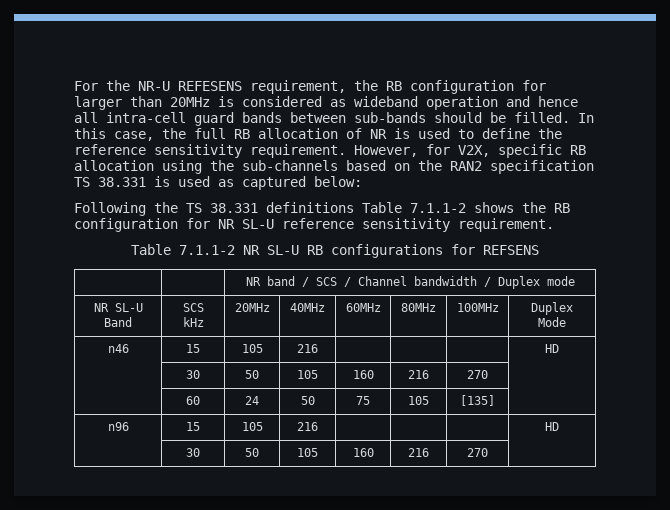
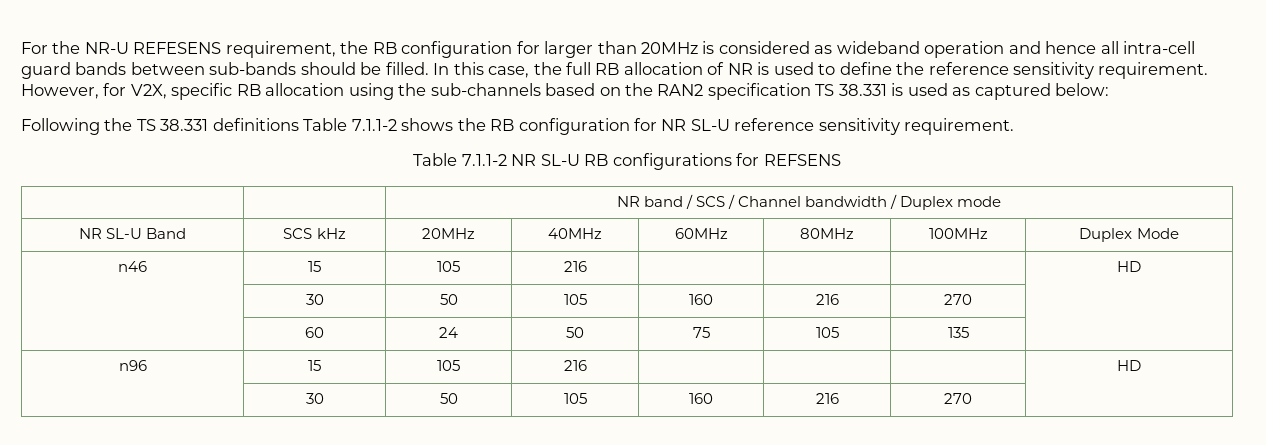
- | 60 | 24 | 50 | 75 | 105 | [135] |
+ | 60 | 24 | 50 | 75 | 105 | 135 |

